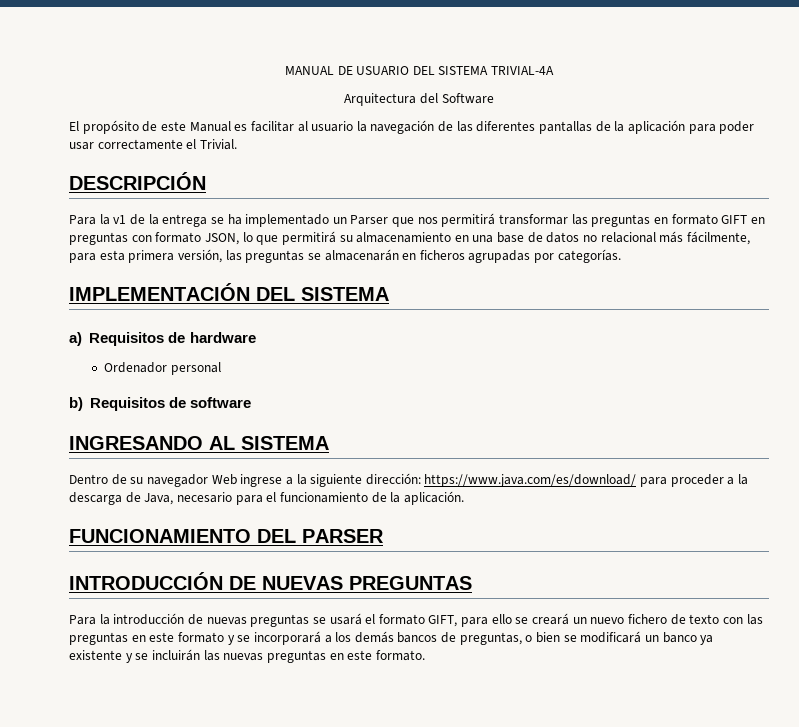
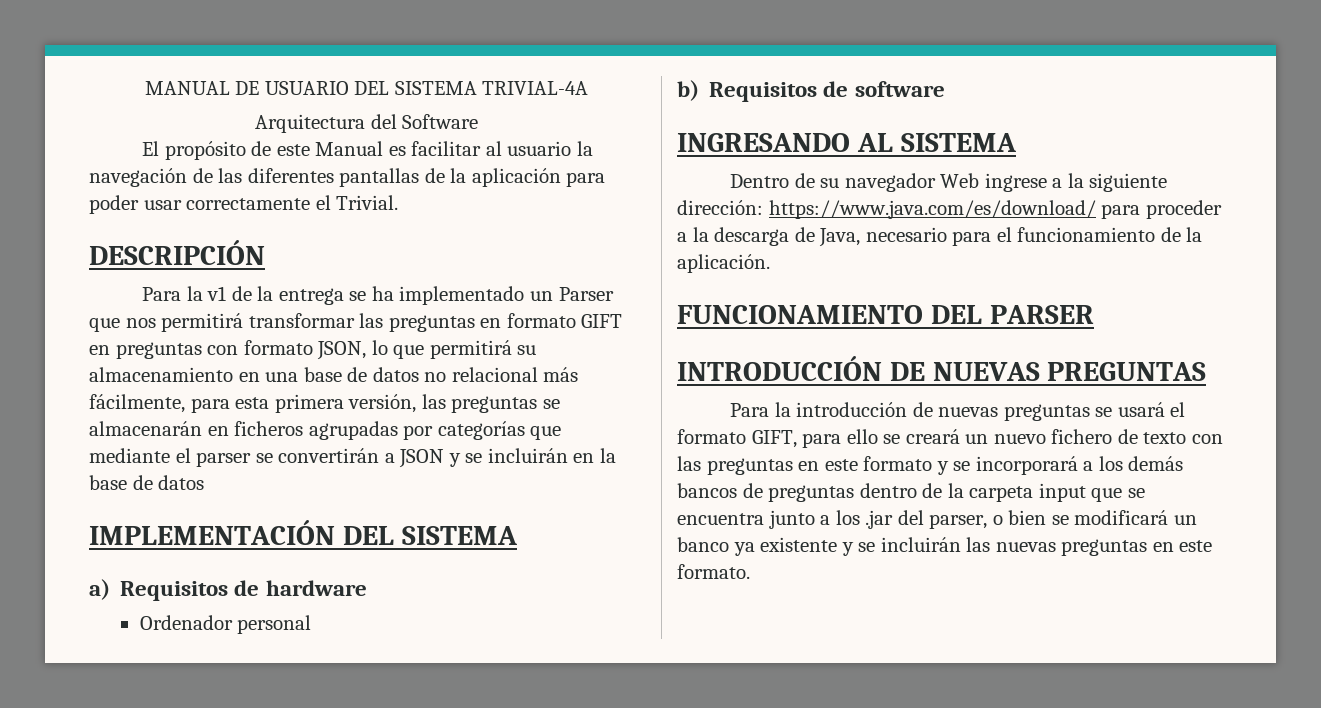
- Para la v1 de la entrega se ha implementado un Parser que nos permitirá transformar las preguntas en formato GIFT en preguntas con formato JSON, lo que permitirá su almacenamiento en una base de datos no relacional más fácilmente, para esta primera versión, las preguntas se almacenarán en ficheros agrupadas por categorías.
+ Para la v1 de la entrega se ha implementado un Parser que nos permitirá transformar las preguntas en formato GIFT en preguntas con formato JSON, lo que permitirá su almacenamiento en una base de datos no relacional más fácilmente, para esta primera versión, las preguntas se almacenarán en ficheros agrupadas por categorías que mediante el parser se convertirán a JSON y se incluirán en la base de datos
- Para la introducción de nuevas preguntas se usará el formato GIFT, para ello se creará un nuevo fichero de texto con las preguntas en este formato y se incorporará a los demás bancos de preguntas, o bien se modificará un banco ya existente y se incluirán las nuevas preguntas en este formato.
+ Para la introducción de nuevas preguntas se usará el formato GIFT, para ello se creará un nuevo fichero de texto con las preguntas en este formato y se incorporará a los demás bancos de preguntas dentro de la carpeta input que se encuentra junto a los .jar del parser, o bien se modificará un banco ya existente y se incluirán las nuevas preguntas en este formato.

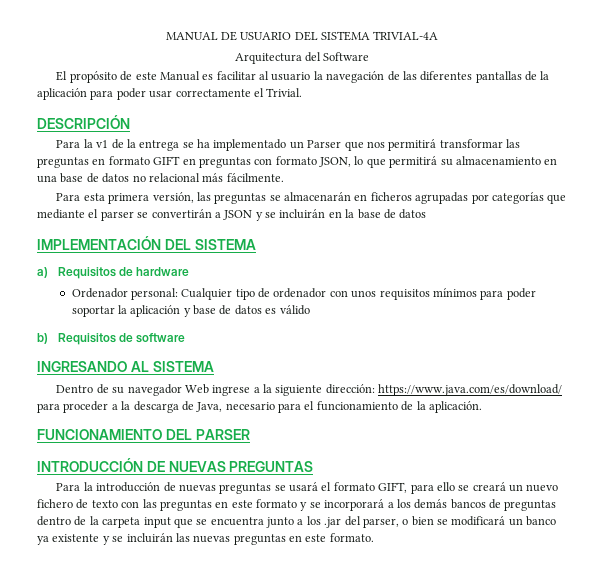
- Para la v1 de la entrega se ha implementado un Parser que nos permitirá transformar las preguntas en formato GIFT en preguntas con formato JSON, lo que permitirá su almacenamiento en una base de datos no relacional más fácilmente, para esta primera versión, las preguntas se almacenarán en ficheros agrupadas por categorías que mediante el parser se convertirán a JSON y se incluirán en la base de datos
+ Para la v1 de la entrega se ha implementado un Parser que nos permitirá transformar las preguntas en formato GIFT en preguntas con formato JSON, lo que permitirá su almacenamiento en una base de datos no relacional más fácilmente.
+ Para esta primera versión, las preguntas se almacenarán en ficheros agrupadas por categorías que mediante el parser se convertirán a JSON y se incluirán en la base de datos
- Ordenador personal
+ Ordenador personal: Cualquier tipo de ordenador con unos requisitos mínimos para poder soportar la aplicación y base de datos es válido

